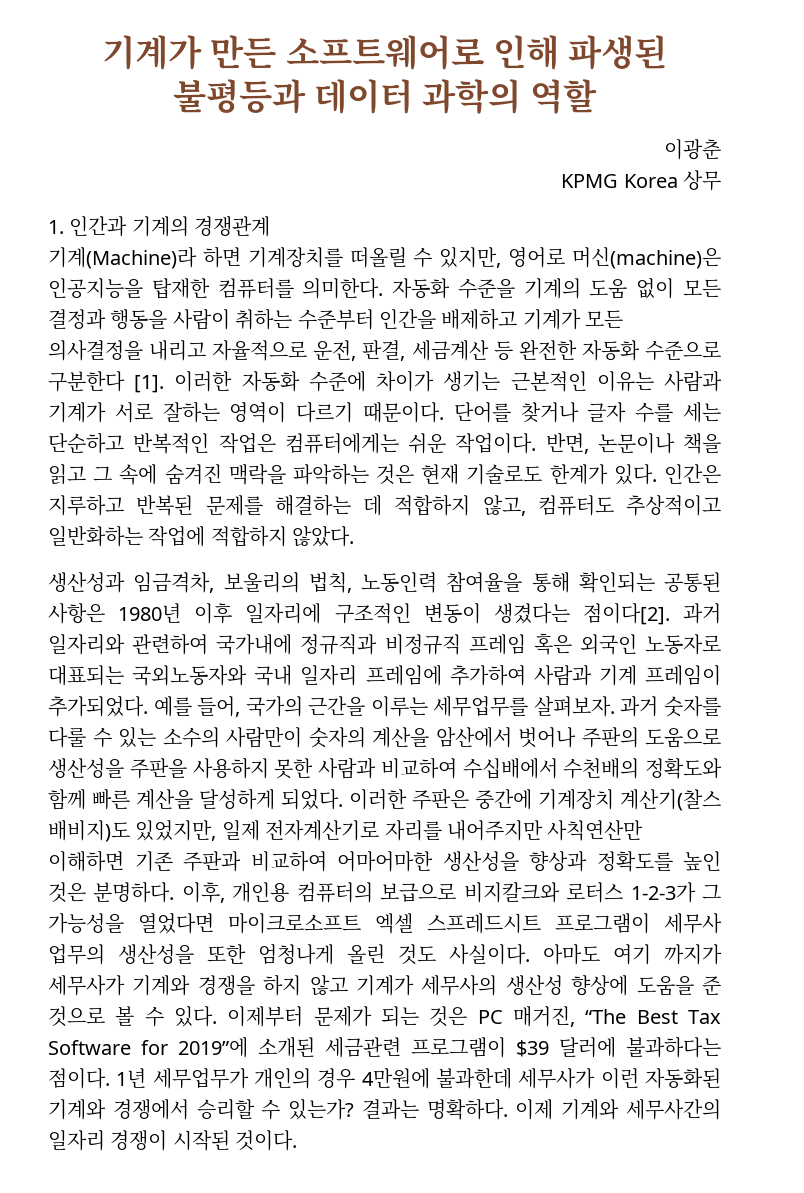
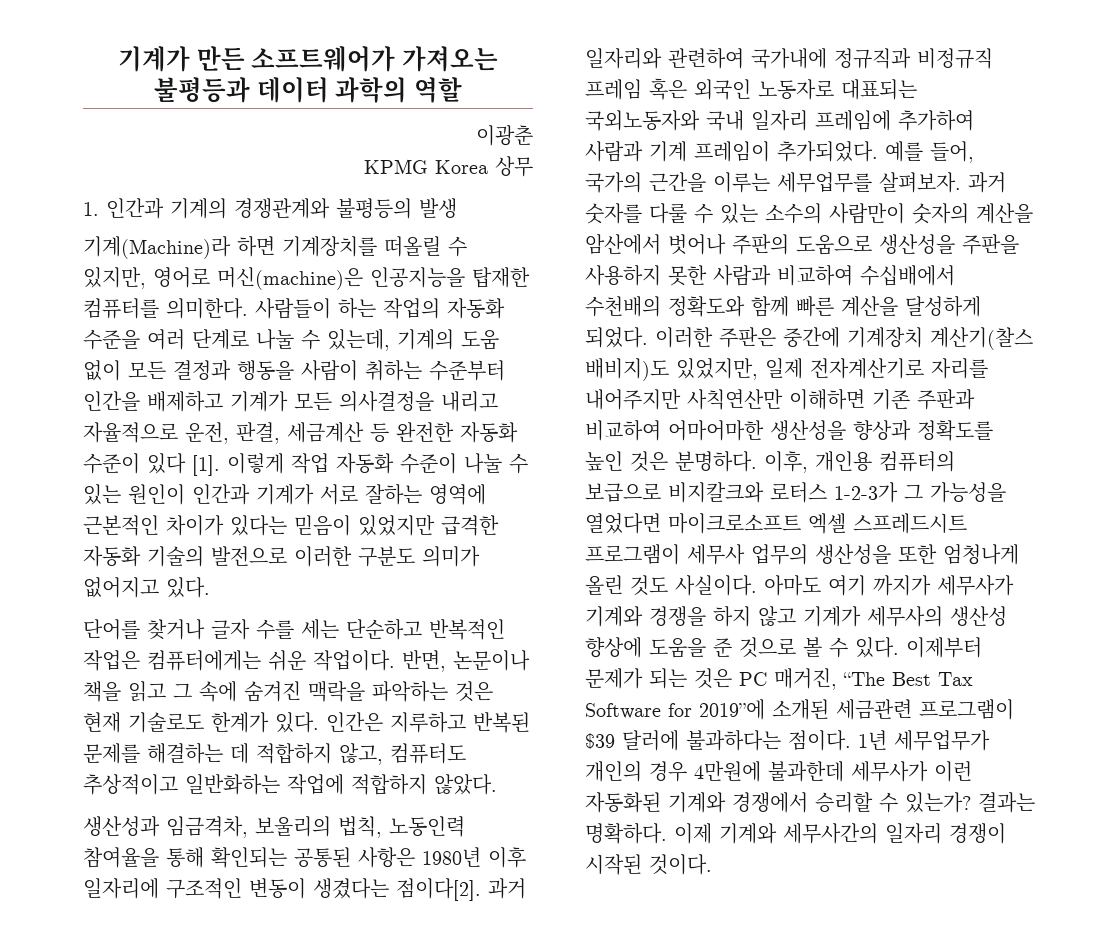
- 기계가 만든 소프트웨어로 인해 파생된 불평등과 데이터 과학의 역할
+ 기계가 만든 소프트웨어가 가져오는 불평등과 데이터 과학의 역할
- 1. 인간과 기계의 경쟁관계
+ 1. 인간과 기계의 경쟁관계와 불평등의 발생
- 자동화 수준을 기계의 도움 없이 모든 결정과 행동을 사람이 취하는 수준부터 인간을 배제하고 기계가 모든 의사결정을 내리고 자율적으로 운전, 판결, 세금계산 등 완전한 자동화 수준으로 구분한다 [1]. 이러한 자동화 수준에 차이가 생기는 근본적인 이유는 사람과 기계가 서로 잘하는 영역이 다르기 때문이다. 단어를 찾거나 글자 수를 세는 단순하고 반복적인 작업은 컴퓨터에게는 쉬운 작업이다.
+ 사람들이 하는 작업의 자동화 수준을 여러 단계로 나눌 수 있는데, 기계의 도움 없이 모든 결정과 행동을 사람이 취하는 수준부터 인간을 배제하고 기계가 모든 의사결정을 내리고 자율적으로 운전, 판결, 세금계산 등 완전한 자동화 수준이 있다 [1]. 이렇게 작업 자동화 수준이 나눌 수 있는 원인이 인간과 기계가 서로 잘하는 영역에 근본적인 차이가 있다는 믿음이 있었지만 급격한 자동화 기술의 발전으로 이러한 구분도 의미가 없어지고 있다.
+ 단어를 찾거나 글자 수를 세는 단순하고 반복적인 작업은 컴퓨터에게는 쉬운 작업이다.

